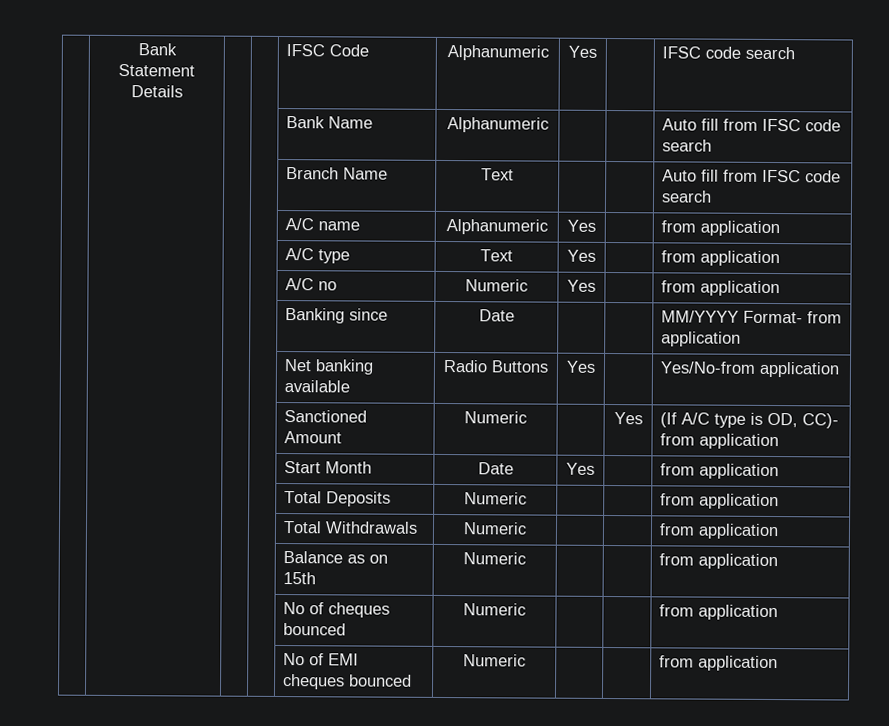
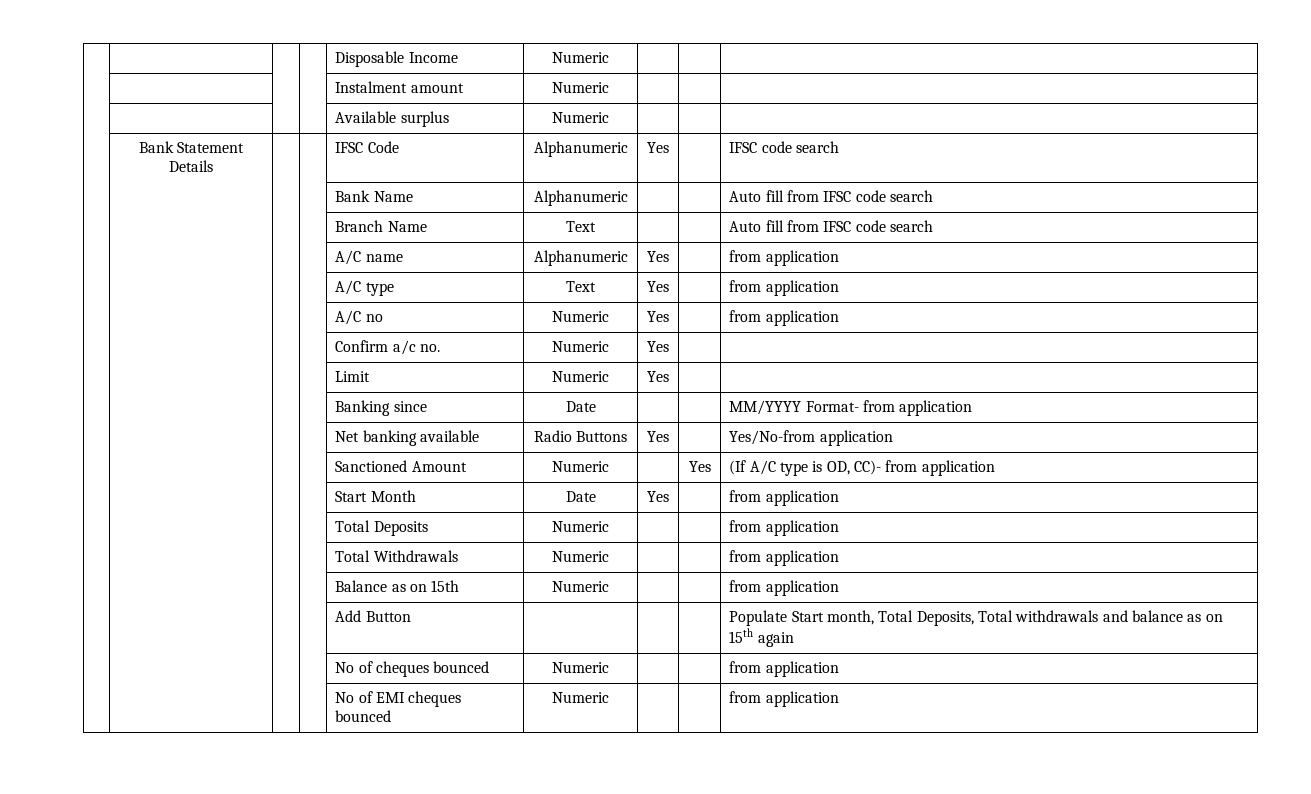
+ | | | | Disposable Income | Numeric | | |
+ | | | | Instalment amount | Numeric | | |
+ | | | | Available surplus | Numeric | | |
+ | | | | Confirm a/c no. | Numeric | Yes | |
+ | | | | Limit | Numeric | Yes | |
+ | | | | Add Button | | | | Populate Start month, Total Deposits, Total withdrawals and balance as on 15th again

